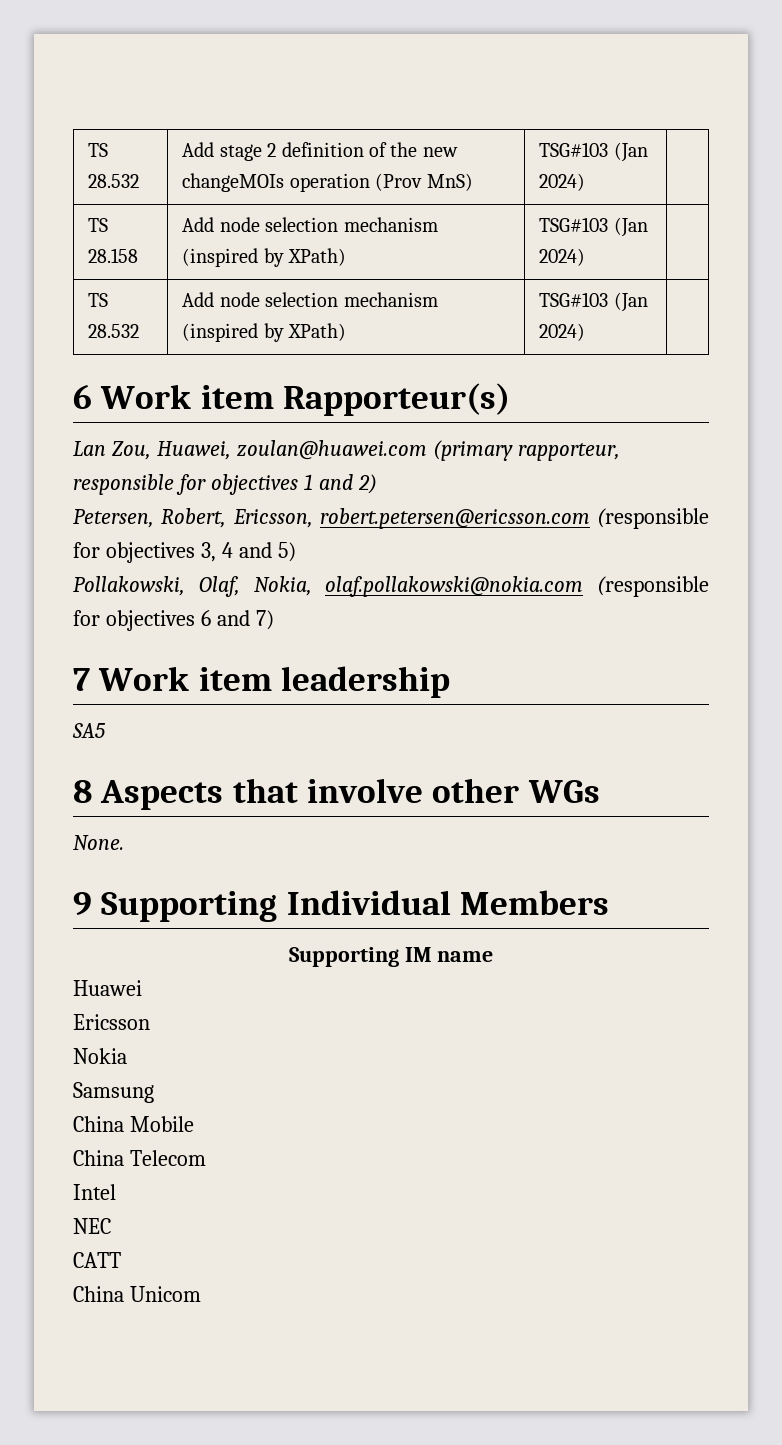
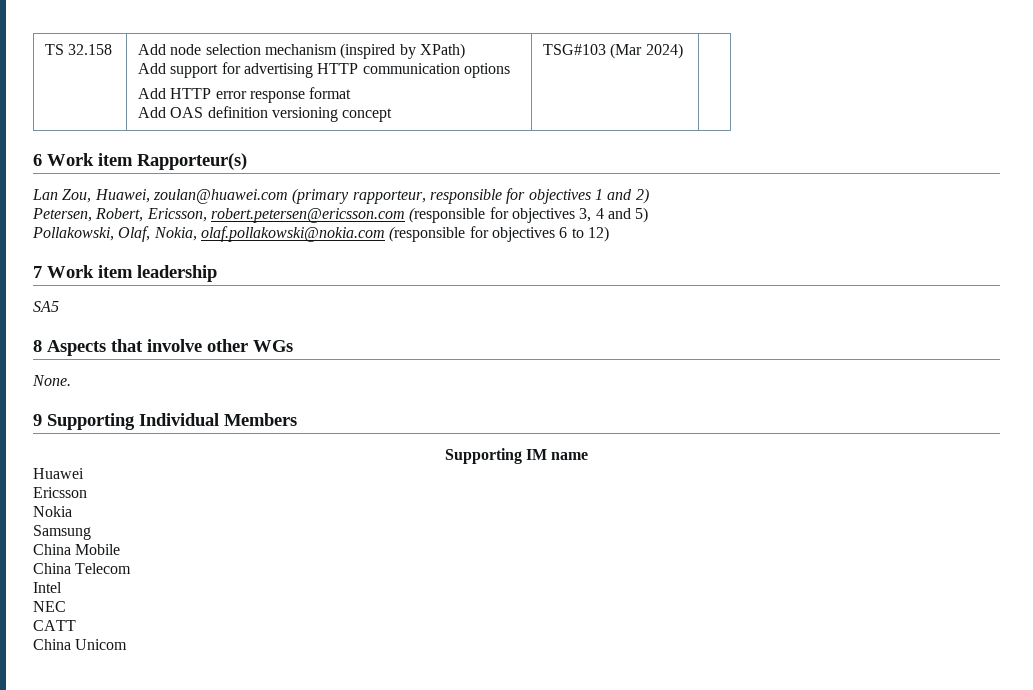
- TS 28.532 | Add stage 2 definition of the new changeMOIs operation (Prov MnS) | TSG#103 (Jan 2024) |
- TS 28.158 | Add node selection mechanism (inspired by XPath) | TSG#103 (Jan 2024) |
- TS 28.532 | Add node selection mechanism (inspired by XPath) | TSG#103 (Jan 2024) |
+ TS 32.158 | Add node selection mechanism (inspired by XPath)
+ Add support for advertising HTTP communication options
+ Add HTTP error response format
+ Add OAS definition versioning concept | TSG#103 (Mar 2024) |
- Pollakowski, Olaf, Nokia, olaf.pollakowski@nokia.com (responsible for objectives 6 and 7)
+ Pollakowski, Olaf, Nokia, olaf.pollakowski@nokia.com (responsible for objectives 6 to 12)

